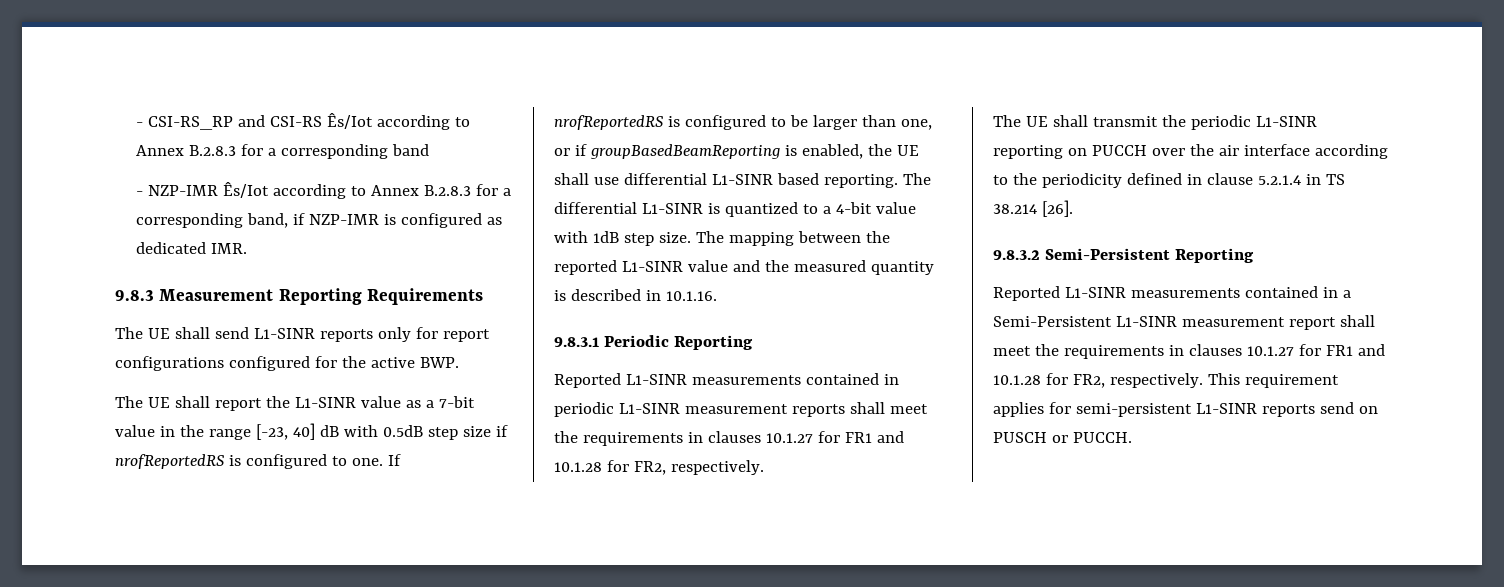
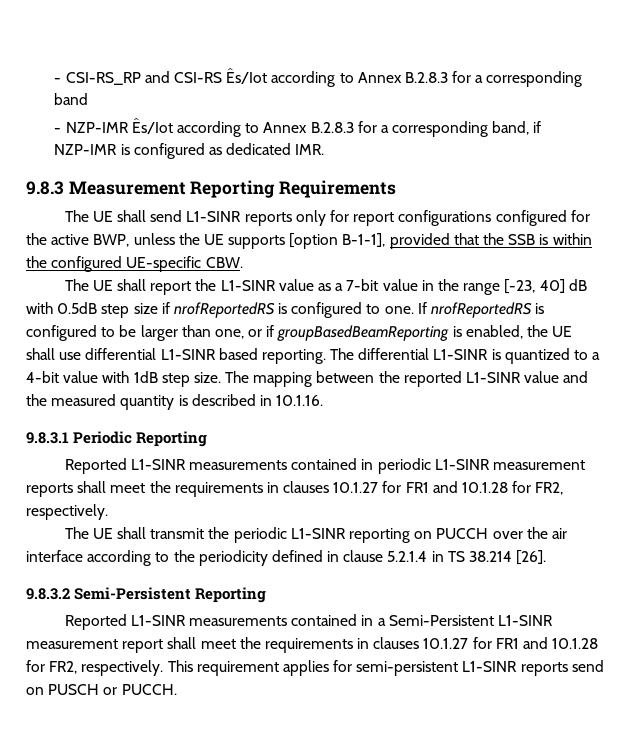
- The UE shall send L1-SINR reports only for report configurations configured for the active BWP.
+ The UE shall send L1-SINR reports only for report configurations configured for the active BWP, unless the UE supports [option B-1-1], provided that the SSB is within the configured UE-specific CBW.

